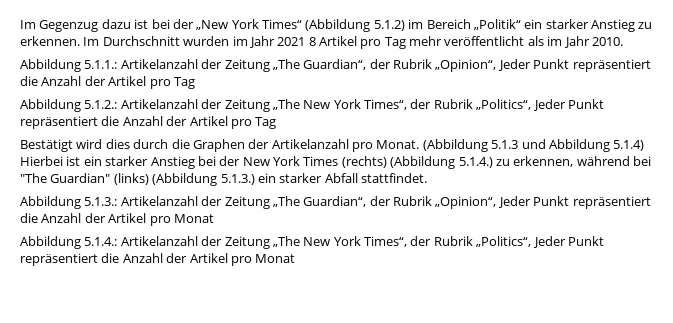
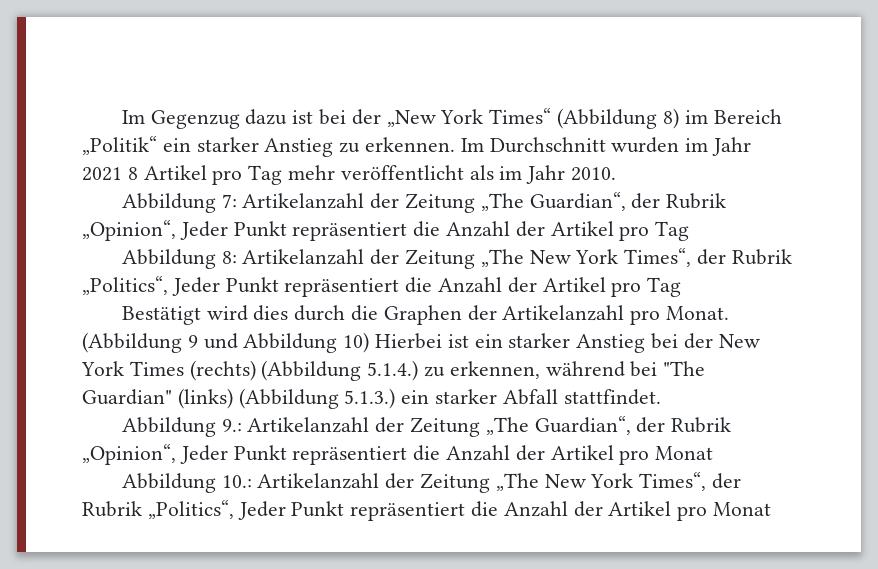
- Im Gegenzug dazu ist bei der „New York Times“ (Abbildung 5.1.2) im Bereich „Politik“ ein starker Anstieg zu erkennen.
+ Im Gegenzug dazu ist bei der „New York Times“ (Abbildung 8) im Bereich „Politik“ ein starker Anstieg zu erkennen.
- Abbildung 5.1.1.: Artikelanzahl der Zeitung „The Guardian“, der Rubrik „Opinion“, Jeder Punkt repräsentiert die Anzahl der Artikel pro Tag
+ Abbildung 7: Artikelanzahl der Zeitung „The Guardian“, der Rubrik „Opinion“, Jeder Punkt repräsentiert die Anzahl der Artikel pro Tag
- Abbildung 5.1.2.: Artikelanzahl der Zeitung „The New York Times“, der Rubrik „Politics“, Jeder Punkt repräsentiert die Anzahl der Artikel pro Tag
+ Abbildung 8: Artikelanzahl der Zeitung „The New York Times“, der Rubrik „Politics“, Jeder Punkt repräsentiert die Anzahl der Artikel pro Tag
- (Abbildung 5.1.3 und Abbildung 5.1.4) Hierbei ist ein starker Anstieg bei der New York Times (rechts) (Abbildung 5.1.4.) zu erkennen, während bei "The Guardian" (links) (Abbildung 5.1.3.) ein starker Abfall stattfindet.
+ (Abbildung 9 und Abbildung 10) Hierbei ist ein starker Anstieg bei der New York Times (rechts) (Abbildung 5.1.4.) zu erkennen, während bei "The Guardian" (links) (Abbildung 5.1.3.) ein starker Abfall stattfindet.
- Abbildung 5.1.3.: Artikelanzahl der Zeitung „The Guardian“, der Rubrik „Opinion“, Jeder Punkt repräsentiert die Anzahl der Artikel pro Monat
+ Abbildung 9.: Artikelanzahl der Zeitung „The Guardian“, der Rubrik „Opinion“, Jeder Punkt repräsentiert die Anzahl der Artikel pro Monat
- Abbildung 5.1.4.: Artikelanzahl der Zeitung „The New York Times“, der Rubrik „Politics“, Jeder Punkt repräsentiert die Anzahl der Artikel pro Monat
+ Abbildung 10.: Artikelanzahl der Zeitung „The New York Times“, der Rubrik „Politics“, Jeder Punkt repräsentiert die Anzahl der Artikel pro Monat

